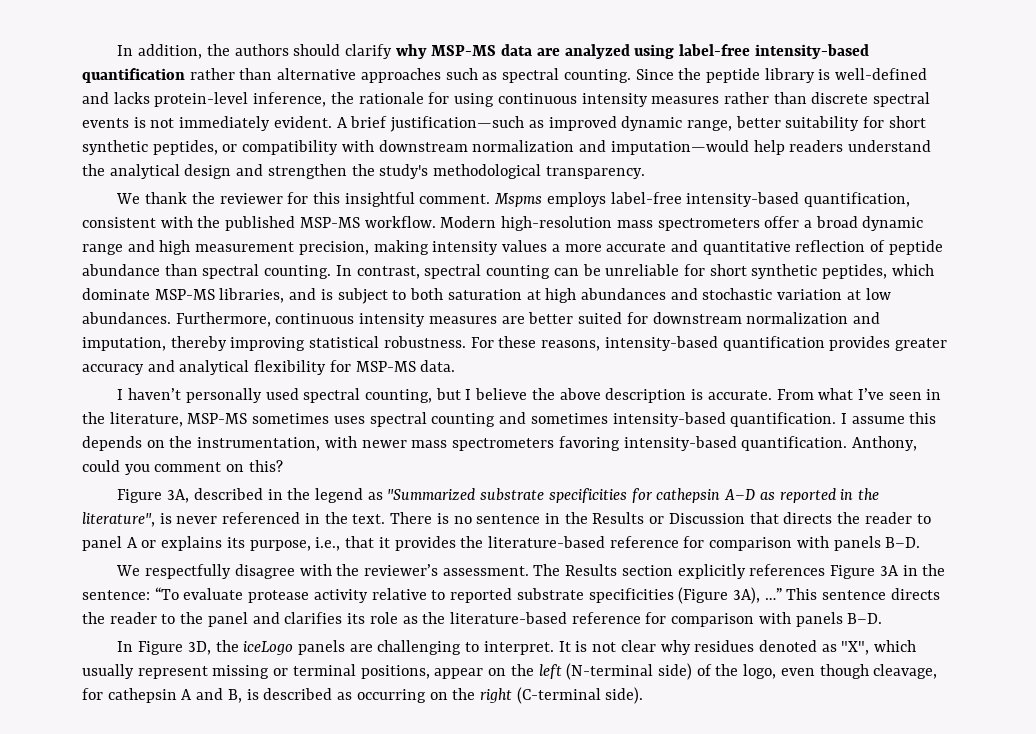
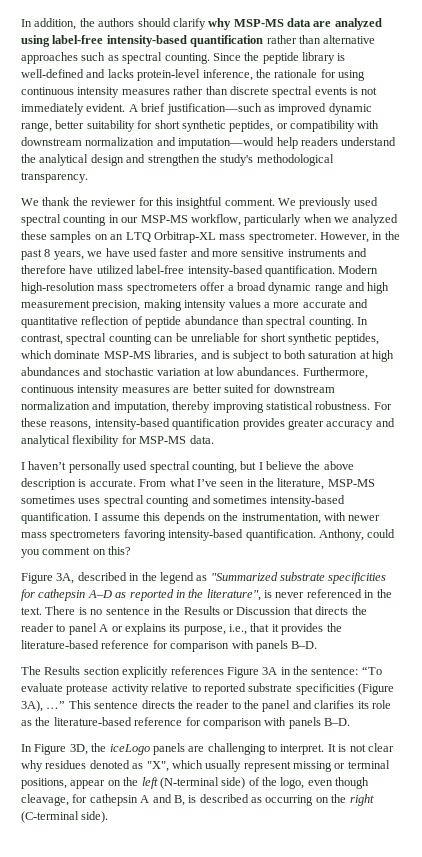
- Mspms employs label-free intensity-based quantification, consistent with the published MSP-MS workflow.
+ We previously used spectral counting in our MSP-MS workflow, particularly when we analyzed these samples on an LTQ Orbitrap-XL mass spectrometer. However, in the past 8 years, we have used faster and more sensitive instruments and therefore have utilized label-free intensity-based quantification.
- We respectfully disagree with the reviewer’s assessment.

